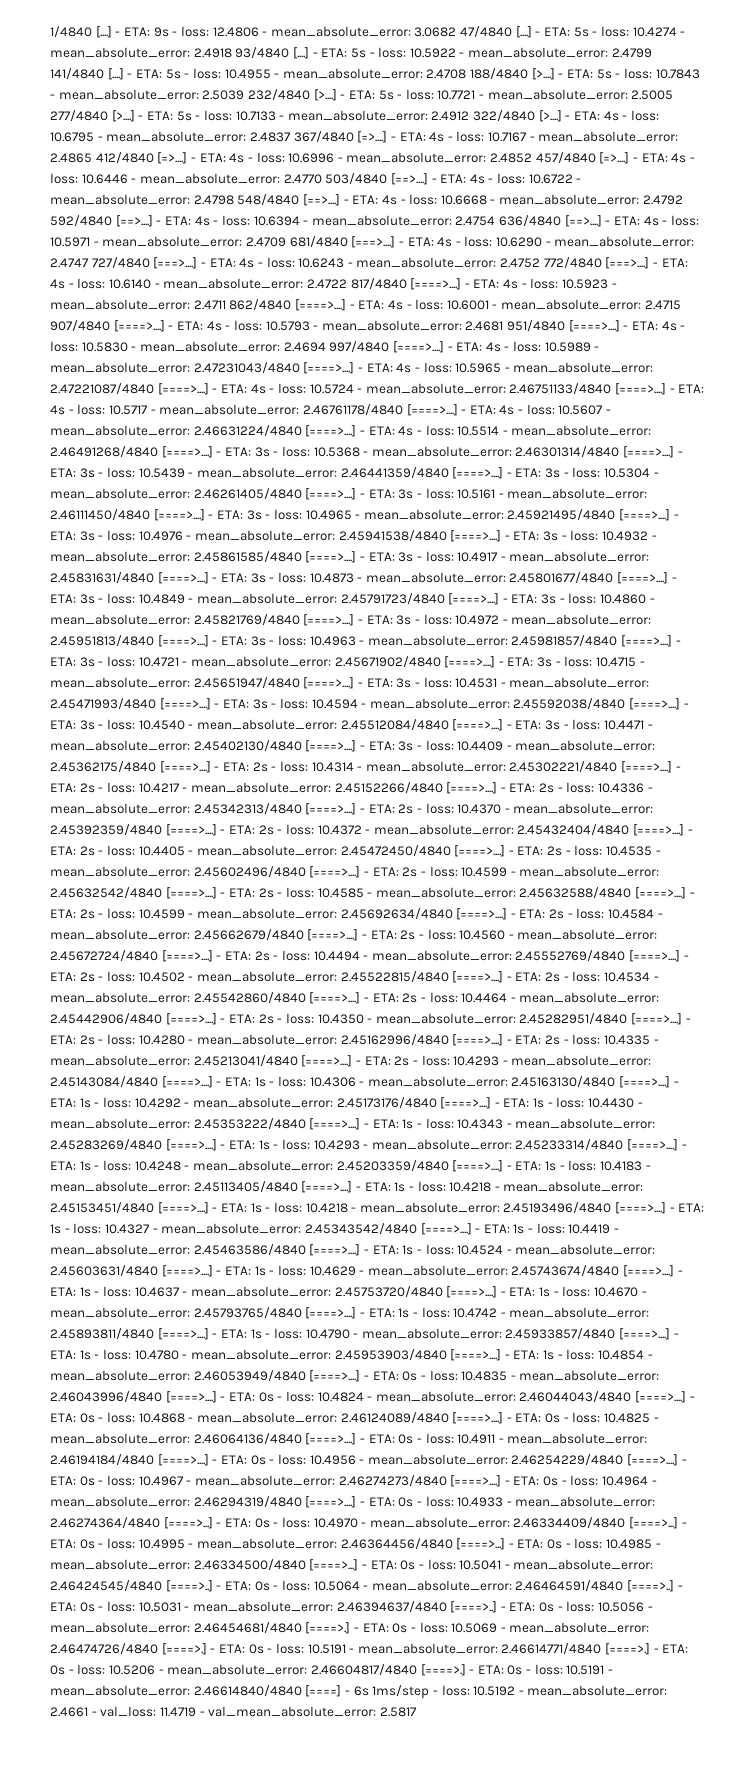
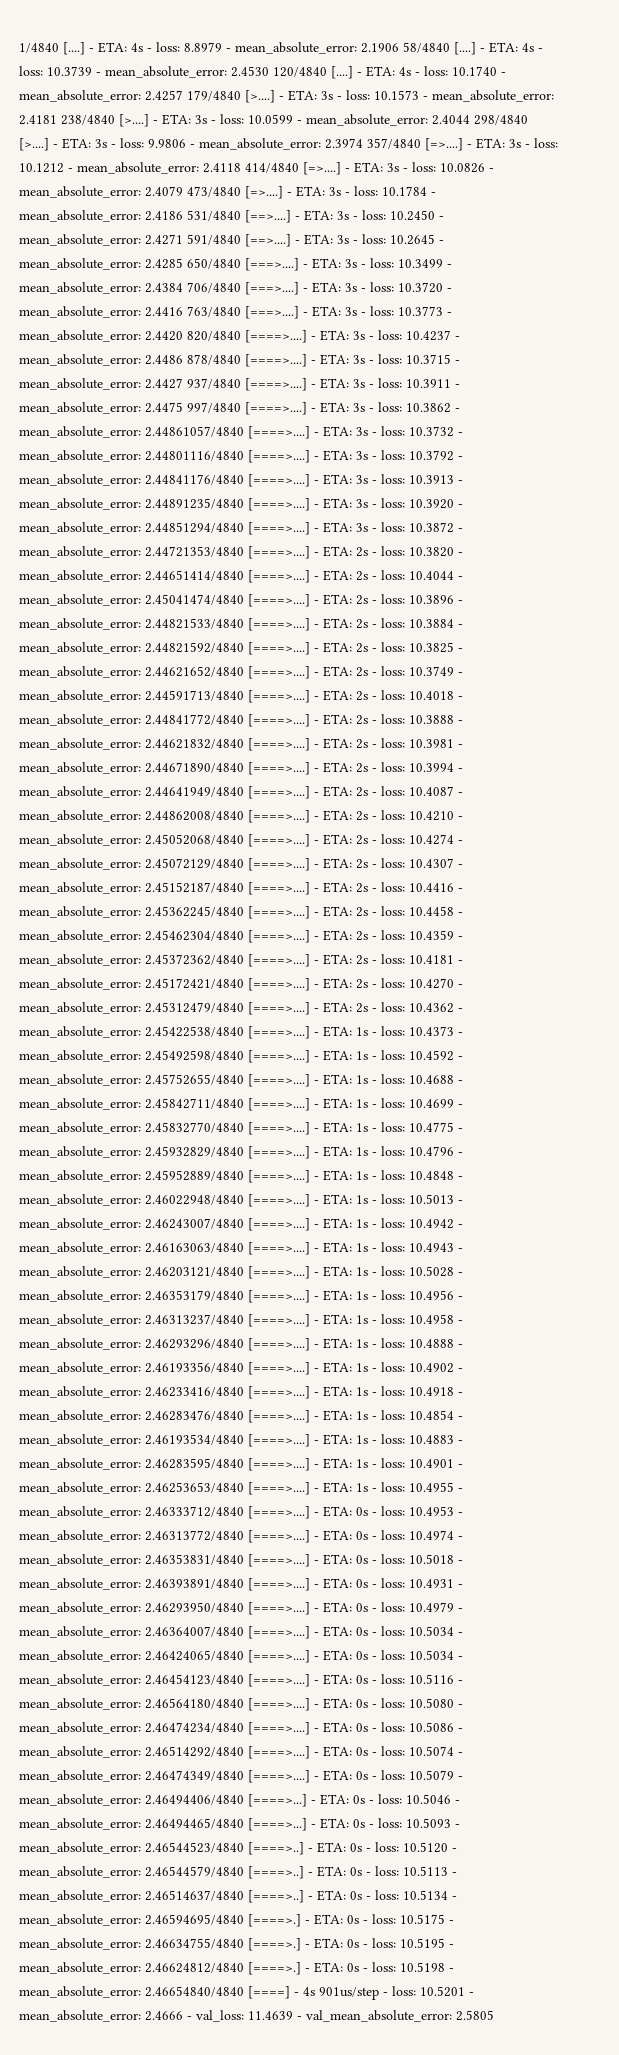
- - ETA: 9s - loss: 12.4806 - mean_absolute_error: 3.0682 47/4840 [....] - ETA: 5s - loss: 10.4274 - mean_absolute_error: 2.4918 93/4840 [....] - ETA: 5s - loss: 10.5922 - mean_absolute_error: 2.4799 141/4840 [....] - ETA: 5s - loss: 10.4955 - mean_absolute_error: 2.4708 188/4840 [>....] - ETA: 5s - loss: 10.7843 - mean_absolute_error: 2.5039 232/4840 [>....] - ETA: 5s - loss: 10.7721 - mean_absolute_error: 2.5005 277/4840 [>....] - ETA: 5s - loss: 10.7133 - mean_absolute_error: 2.4912 322/4840 [>....] - ETA: 4s - loss: 10.6795 - mean_absolute_error: 2.4837 367/4840 [=>....] - ETA: 4s - loss: 10.7167 - mean_absolute_error: 2.4865 412/4840 [=>....] - ETA: 4s - loss: 10.6996 - mean_absolute_error: 2.4852 457/4840 [=>....] - ETA: 4s - loss: 10.6446 - mean_absolute_error: 2.4770 503/4840 [==>....] - ETA: 4s - loss: 10.6722 - mean_absolute_error: 2.4798 548/4840 [==>....] - ETA: 4s - loss: 10.6668 - mean_absolute_error: 2.4792 592/4840 [==>....] - ETA: 4s - loss: 10.6394 - mean_absolute_error: 2.4754 636/4840 [==>....] - ETA: 4s - loss: 10.5971 - mean_absolute_error: 2.4709 681/4840 [===>....] - ETA: 4s - loss: 10.6290 - mean_absolute_error: 2.4747 727/4840 [===>....] - ETA: 4s - loss: 10.6243 - mean_absolute_error: 2.4752 772/4840 [===>....] - ETA: 4s - loss: 10.6140 - mean_absolute_error: 2.4722 817/4840 [====>....] - ETA: 4s - loss: 10.5923 - mean_absolute_error: 2.4711 862/4840 [====>....] - ETA: 4s - loss: 10.6001 - mean_absolute_error: 2.4715 907/4840 [====>....] - ETA: 4s - loss: 10.5793 - mean_absolute_error: 2.4681 951/4840 [====>....] - ETA: 4s - loss: 10.5830 - mean_absolute_error: 2.4694 997/4840 [====>....] - ETA: 4s - loss: 10.5989 - mean_absolute_error: 2.47231043/4840 [====>....] - ETA: 4s - loss: 10.5965 - mean_absolute_error: 2.47221087/4840 [====>....] - ETA: 4s - loss: 10.5724 - mean_absolute_error: 2.46751133/4840 [====>....] - ETA: 4s - loss: 10.5717 - mean_absolute_error: 2.46761178/4840 [====>....] - ETA: 4s - loss: 10.5607 - mean_absolute_error: 2.46631224/4840 [====>....] - ETA: 4s - loss: 10.5514 - mean_absolute_error: 2.46491268/4840 [====>....] - ETA: 3s - loss: 10.5368 - mean_absolute_error: 2.46301314/4840 [====>....] - ETA: 3s - loss: 10.5439 - mean_absolute_error: 2.46441359/4840 [====>....] - ETA: 3s - loss: 10.5304 - mean_absolute_error: 2.46261405/4840 [====>....] - ETA: 3s - loss: 10.5161 - mean_absolute_error: 2.46111450/4840 [====>....] - ETA: 3s - loss: 10.4965 - mean_absolute_error: 2.45921495/4840 [====>....] - ETA: 3s - loss: 10.4976 - mean_absolute_error: 2.45941538/4840 [====>....] - ETA: 3s - loss: 10.4932 - mean_absolute_error: 2.45861585/4840 [====>....] - ETA: 3s - loss: 10.4917 - mean_absolute_error: 2.45831631/4840 [====>....] - ETA: 3s - loss: 10.4873 - mean_absolute_error: 2.45801677/4840 [====>....] - ETA: 3s - loss: 10.4849 - mean_absolute_error: 2.45791723/4840 [====>....] - ETA: 3s - loss: 10.4860 - mean_absolute_error: 2.45821769/4840 [====>....] - ETA: 3s - loss: 10.4972 - mean_absolute_error: 2.45951813/4840 [====>....] - ETA: 3s - loss: 10.4963 - mean_absolute_error: 2.45981857/4840 [====>....] - ETA: 3s - loss: 10.4721 - mean_absolute_error: 2.45671902/4840 [====>....] - ETA: 3s - loss: 10.4715 - mean_absolute_error: 2.45651947/4840 [====>....] - ETA: 3s - loss: 10.4531 - mean_absolute_error: 2.45471993/4840 [====>....] - ETA: 3s - loss: 10.4594 - mean_absolute_error: 2.45592038/4840 [====>....] - ETA: 3s - loss: 10.4540 - mean_absolute_error: 2.45512084/4840 [====>....] - ETA: 3s - loss: 10.4471 - mean_absolute_error: 2.45402130/4840 [====>....] - ETA: 3s - loss: 10.4409 - mean_absolute_error: 2.45362175/4840 [====>....] - ETA: 2s - loss: 10.4314 - mean_absolute_error: 2.45302221/4840 [====>....] - ETA: 2s - loss: 10.4217 - mean_absolute_error: 2.45152266/4840 [====>....] - ETA: 2s - loss: 10.4336 - mean_absolute_error: 2.45342313/4840 [====>....] - ETA: 2s - loss: 10.4370 - mean_absolute_error: 2.45392359/4840 [====>....] - ETA: 2s - loss: 10.4372 - mean_absolute_error: 2.45432404/4840 [====>....] - ETA: 2s - loss: 10.4405 - mean_absolute_error: 2.45472450/4840 [====>....] - ETA: 2s - loss: 10.4535 - mean_absolute_error: 2.45602496/4840 [====>....] - ETA: 2s - loss: 10.4599 - mean_absolute_error: 2.45632542/4840 [====>....] - ETA: 2s - loss: 10.4585 - mean_absolute_error: 2.45632588/4840 [====>....] - ETA: 2s - loss: 10.4599 - mean_absolute_error: 2.45692634/4840 [====>....] - ETA: 2s - loss: 10.4584 - mean_absolute_error: 2.45662679/4840 [====>....] - ETA: 2s - loss: 10.4560 - mean_absolute_error: 2.45672724/4840 [====>....] - ETA: 2s - loss: 10.4494 - mean_absolute_error: 2.45552769/4840 [====>....] - ETA: 2s - loss: 10.4502 - mean_absolute_error: 2.45522815/4840 [====>....] - ETA: 2s - loss: 10.4534 - mean_absolute_error: 2.45542860/4840 [====>....] - ETA: 2s - loss: 10.4464 - mean_absolute_error: 2.45442906/4840 [====>....] - ETA: 2s - loss: 10.4350 - mean_absolute_error: 2.45282951/4840 [====>....] - ETA: 2s - loss: 10.4280 - mean_absolute_error: 2.45162996/4840 [====>....] - ETA: 2s - loss: 10.4335 - mean_absolute_error: 2.45213041/4840 [====>....] - ETA: 2s - loss: 10.4293 - mean_absolute_error: 2.45143084/4840 [====>....] - ETA: 1s - loss: 10.4306 - mean_absolute_error: 2.45163130/4840 [====>....] - ETA: 1s - loss: 10.4292 - mean_absolute_error: 2.45173176/4840 [====>....] - ETA: 1s - loss: 10.4430 - mean_absolute_error: 2.45353222/4840 [====>....] - ETA: 1s - loss: 10.4343 - mean_absolute_error: 2.45283269/4840 [====>....] - ETA: 1s - loss: 10.4293 - mean_absolute_error: 2.45233314/4840 [====>....] - ETA: 1s - loss: 10.4248 - mean_absolute_error: 2.45203359/4840 [====>....] - ETA: 1s - loss: 10.4183 - mean_absolute_error: 2.45113405/4840 [====>....] - ETA: 1s - loss: 10.4218 - mean_absolute_error: 2.45153451/4840 [====>....] - ETA: 1s - loss: 10.4218 - mean_absolute_error: 2.45193496/4840 [====>....] - ETA: 1s - loss: 10.4327 - mean_absolute_error: 2.45343542/4840 [====>....] - ETA: 1s - loss: 10.4419 - mean_absolute_error: 2.45463586/4840 [====>....] - ETA: 1s - loss: 10.4524 - mean_absolute_error: 2.45603631/4840 [====>....] - ETA: 1s - loss: 10.4629 - mean_absolute_error: 2.45743674/4840 [====>....] - ETA: 1s - loss: 10.4637 - mean_absolute_error: 2.45753720/4840 [====>....] - ETA: 1s - loss: 10.4670 - mean_absolute_error: 2.45793765/4840 [====>....] - ETA: 1s - loss: 10.4742 - mean_absolute_error: 2.45893811/4840 [====>....] - ETA: 1s - loss: 10.4790 - mean_absolute_error: 2.45933857/4840 [====>....] - ETA: 1s - loss: 10.4780 - mean_absolute_error: 2.45953903/4840 [====>....]
+ - ETA: 4s - loss: 8.8979 - mean_absolute_error: 2.1906 58/4840 [....] - ETA: 4s - loss: 10.3739 - mean_absolute_error: 2.4530 120/4840 [....] - ETA: 4s - loss: 10.1740 - mean_absolute_error: 2.4257 179/4840 [>....] - ETA: 3s - loss: 10.1573 - mean_absolute_error: 2.4181 238/4840 [>....] - ETA: 3s - loss: 10.0599 - mean_absolute_error: 2.4044 298/4840 [>....] - ETA: 3s - loss: 9.9806 - mean_absolute_error: 2.3974 357/4840 [=>....] - ETA: 3s - loss: 10.1212 - mean_absolute_error: 2.4118 414/4840 [=>....] - ETA: 3s - loss: 10.0826 - mean_absolute_error: 2.4079 473/4840 [=>....] - ETA: 3s - loss: 10.1784 - mean_absolute_error: 2.4186 531/4840 [==>....] - ETA: 3s - loss: 10.2450 - mean_absolute_error: 2.4271 591/4840 [==>....] - ETA: 3s - loss: 10.2645 - mean_absolute_error: 2.4285 650/4840 [===>....] - ETA: 3s - loss: 10.3499 - mean_absolute_error: 2.4384 706/4840 [===>....] - ETA: 3s - loss: 10.3720 - mean_absolute_error: 2.4416 763/4840 [===>....] - ETA: 3s - loss: 10.3773 - mean_absolute_error: 2.4420 820/4840 [====>....] - ETA: 3s - loss: 10.4237 - mean_absolute_error: 2.4486 878/4840 [====>....] - ETA: 3s - loss: 10.3715 - mean_absolute_error: 2.4427 937/4840 [====>....] - ETA: 3s - loss: 10.3911 - mean_absolute_error: 2.4475 997/4840 [====>....] - ETA: 3s - loss: 10.3862 - mean_absolute_error: 2.44861057/4840 [====>....] - ETA: 3s - loss: 10.3732 - mean_absolute_error: 2.44801116/4840 [====>....] - ETA: 3s - loss: 10.3792 - mean_absolute_error: 2.44841176/4840 [====>....] - ETA: 3s - loss: 10.3913 - mean_absolute_error: 2.44891235/4840 [====>....] - ETA: 3s - loss: 10.3920 - mean_absolute_error: 2.44851294/4840 [====>....] - ETA: 3s - loss: 10.3872 - mean_absolute_error: 2.44721353/4840 [====>....] - ETA: 2s - loss: 10.3820 - mean_absolute_error: 2.44651414/4840 [====>....] - ETA: 2s - loss: 10.4044 - mean_absolute_error: 2.45041474/4840 [====>....] - ETA: 2s - loss: 10.3896 - mean_absolute_error: 2.44821533/4840 [====>....] - ETA: 2s - loss: 10.3884 - mean_absolute_error: 2.44821592/4840 [====>....] - ETA: 2s - loss: 10.3825 - mean_absolute_error: 2.44621652/4840 [====>....] - ETA: 2s - loss: 10.3749 - mean_absolute_error: 2.44591713/4840 [====>....] - ETA: 2s - loss: 10.4018 - mean_absolute_error: 2.44841772/4840 [====>....] - ETA: 2s - loss: 10.3888 - mean_absolute_error: 2.44621832/4840 [====>....] - ETA: 2s - loss: 10.3981 - mean_absolute_error: 2.44671890/4840 [====>....] - ETA: 2s - loss: 10.3994 - mean_absolute_error: 2.44641949/4840 [====>....] - ETA: 2s - loss: 10.4087 - mean_absolute_error: 2.44862008/4840 [====>....] - ETA: 2s - loss: 10.4210 - mean_absolute_error: 2.45052068/4840 [====>....] - ETA: 2s - loss: 10.4274 - mean_absolute_error: 2.45072129/4840 [====>....] - ETA: 2s - loss: 10.4307 - mean_absolute_error: 2.45152187/4840 [====>....] - ETA: 2s - loss: 10.4416 - mean_absolute_error: 2.45362245/4840 [====>....] - ETA: 2s - loss: 10.4458 - mean_absolute_error: 2.45462304/4840 [====>....] - ETA: 2s - loss: 10.4359 - mean_absolute_error: 2.45372362/4840 [====>....] - ETA: 2s - loss: 10.4181 - mean_absolute_error: 2.45172421/4840 [====>....] - ETA: 2s - loss: 10.4270 - mean_absolute_error: 2.45312479/4840 [====>....] - ETA: 2s - loss: 10.4362 - mean_absolute_error: 2.45422538/4840 [====>....] - ETA: 1s - loss: 10.4373 - mean_absolute_error: 2.45492598/4840 [====>....] - ETA: 1s - loss: 10.4592 - mean_absolute_error: 2.45752655/4840 [====>....] - ETA: 1s - loss: 10.4688 - mean_absolute_error: 2.45842711/4840 [====>....] - ETA: 1s - loss: 10.4699 - mean_absolute_error: 2.45832770/4840 [====>....] - ETA: 1s - loss: 10.4775 - mean_absolute_error: 2.45932829/4840 [====>....] - ETA: 1s - loss: 10.4796 - mean_absolute_error: 2.45952889/4840 [====>....] - ETA: 1s - loss: 10.4848 - mean_absolute_error: 2.46022948/4840 [====>....] - ETA: 1s - loss: 10.5013 - mean_absolute_error: 2.46243007/4840 [====>....] - ETA: 1s - loss: 10.4942 - mean_absolute_error: 2.46163063/4840 [====>....] - ETA: 1s - loss: 10.4943 - mean_absolute_error: 2.46203121/4840 [====>....] - ETA: 1s - loss: 10.5028 - mean_absolute_error: 2.46353179/4840 [====>....] - ETA: 1s - loss: 10.4956 - mean_absolute_error: 2.46313237/4840 [====>....] - ETA: 1s - loss: 10.4958 - mean_absolute_error: 2.46293296/4840 [====>....] - ETA: 1s - loss: 10.4888 - mean_absolute_error: 2.46193356/4840 [====>....] - ETA: 1s - loss: 10.4902 - mean_absolute_error: 2.46233416/4840 [====>....] - ETA: 1s - loss: 10.4918 - mean_absolute_error: 2.46283476/4840 [====>....]
- - ETA: 1s - loss: 10.4854 - mean_absolute_error: 2.46053949/4840 [====>....] - ETA: 0s - loss: 10.4835 - mean_absolute_error: 2.46043996/4840 [====>....] - ETA: 0s - loss: 10.4824 - mean_absolute_error: 2.46044043/4840 [====>....] - ETA: 0s - loss: 10.4868 - mean_absolute_error: 2.46124089/4840 [====>....] - ETA: 0s - loss: 10.4825 - mean_absolute_error: 2.46064136/4840 [====>....] - ETA: 0s - loss: 10.4911 - mean_absolute_error: 2.46194184/4840 [====>....] - ETA: 0s - loss: 10.4956 - mean_absolute_error: 2.46254229/4840 [====>....] - ETA: 0s - loss: 10.4967 - mean_absolute_error: 2.46274273/4840 [====>....] - ETA: 0s - loss: 10.4964 - mean_absolute_error: 2.46294319/4840 [====>....] - ETA: 0s - loss: 10.4933 - mean_absolute_error: 2.46274364/4840 [====>...] - ETA: 0s - loss: 10.4970 - mean_absolute_error: 2.46334409/4840 [====>...] - ETA: 0s - loss: 10.4995 - mean_absolute_error: 2.46364456/4840 [====>...] - ETA: 0s - loss: 10.4985 - mean_absolute_error: 2.46334500/4840 [====>...] - ETA: 0s - loss: 10.5041 - mean_absolute_error: 2.46424545/4840 [====>..] - ETA: 0s - loss: 10.5064 - mean_absolute_error: 2.46464591/4840 [====>..] - ETA: 0s - loss: 10.5031 - mean_absolute_error: 2.46394637/4840 [====>..] - ETA: 0s - loss: 10.5056 - mean_absolute_error: 2.46454681/4840 [====>.] - ETA: 0s - loss: 10.5069 - mean_absolute_error: 2.46474726/4840 [====>.] - ETA: 0s - loss: 10.5191 - mean_absolute_error: 2.46614771/4840 [====>.] - ETA: 0s - loss: 10.5206 - mean_absolute_error: 2.46604817/4840 [====>.] - ETA: 0s - loss: 10.5191 - mean_absolute_error: 2.46614840/4840 [====] - 6s 1ms/step - loss: 10.5192 - mean_absolute_error: 2.4661 - val_loss: 11.4719 - val_mean_absolute_error: 2.5817
+ - ETA: 1s - loss: 10.4854 - mean_absolute_error: 2.46193534/4840 [====>....] - ETA: 1s - loss: 10.4883 - mean_absolute_error: 2.46283595/4840 [====>....] - ETA: 1s - loss: 10.4901 - mean_absolute_error: 2.46253653/4840 [====>....] - ETA: 1s - loss: 10.4955 - mean_absolute_error: 2.46333712/4840 [====>....] - ETA: 0s - loss: 10.4953 - mean_absolute_error: 2.46313772/4840 [====>....] - ETA: 0s - loss: 10.4974 - mean_absolute_error: 2.46353831/4840 [====>....] - ETA: 0s - loss: 10.5018 - mean_absolute_error: 2.46393891/4840 [====>....] - ETA: 0s - loss: 10.4931 - mean_absolute_error: 2.46293950/4840 [====>....] - ETA: 0s - loss: 10.4979 - mean_absolute_error: 2.46364007/4840 [====>....] - ETA: 0s - loss: 10.5034 - mean_absolute_error: 2.46424065/4840 [====>....] - ETA: 0s - loss: 10.5034 - mean_absolute_error: 2.46454123/4840 [====>....] - ETA: 0s - loss: 10.5116 - mean_absolute_error: 2.46564180/4840 [====>....] - ETA: 0s - loss: 10.5080 - mean_absolute_error: 2.46474234/4840 [====>....] - ETA: 0s - loss: 10.5086 - mean_absolute_error: 2.46514292/4840 [====>....] - ETA: 0s - loss: 10.5074 - mean_absolute_error: 2.46474349/4840 [====>....] - ETA: 0s - loss: 10.5079 - mean_absolute_error: 2.46494406/4840 [====>...] - ETA: 0s - loss: 10.5046 - mean_absolute_error: 2.46494465/4840 [====>...] - ETA: 0s - loss: 10.5093 - mean_absolute_error: 2.46544523/4840 [====>..] - ETA: 0s - loss: 10.5120 - mean_absolute_error: 2.46544579/4840 [====>..] - ETA: 0s - loss: 10.5113 - mean_absolute_error: 2.46514637/4840 [====>..] - ETA: 0s - loss: 10.5134 - mean_absolute_error: 2.46594695/4840 [====>.] - ETA: 0s - loss: 10.5175 - mean_absolute_error: 2.46634755/4840 [====>.] - ETA: 0s - loss: 10.5195 - mean_absolute_error: 2.46624812/4840 [====>.] - ETA: 0s - loss: 10.5198 - mean_absolute_error: 2.46654840/4840 [====] - 4s 901us/step - loss: 10.5201 - mean_absolute_error: 2.4666 - val_loss: 11.4639 - val_mean_absolute_error: 2.5805

